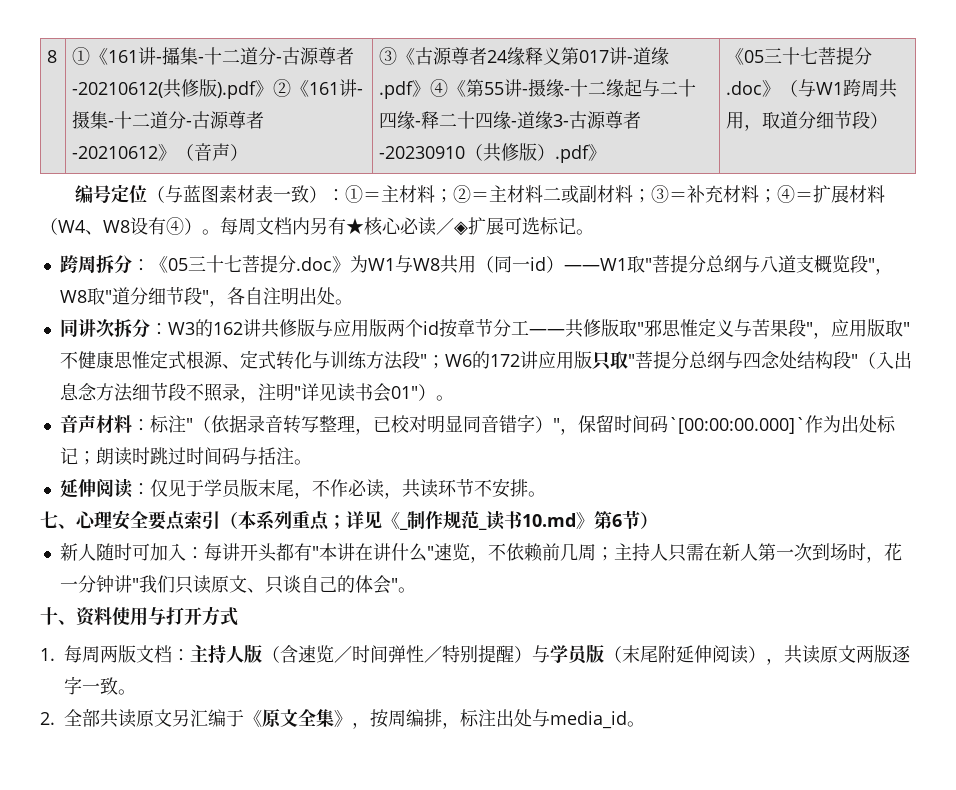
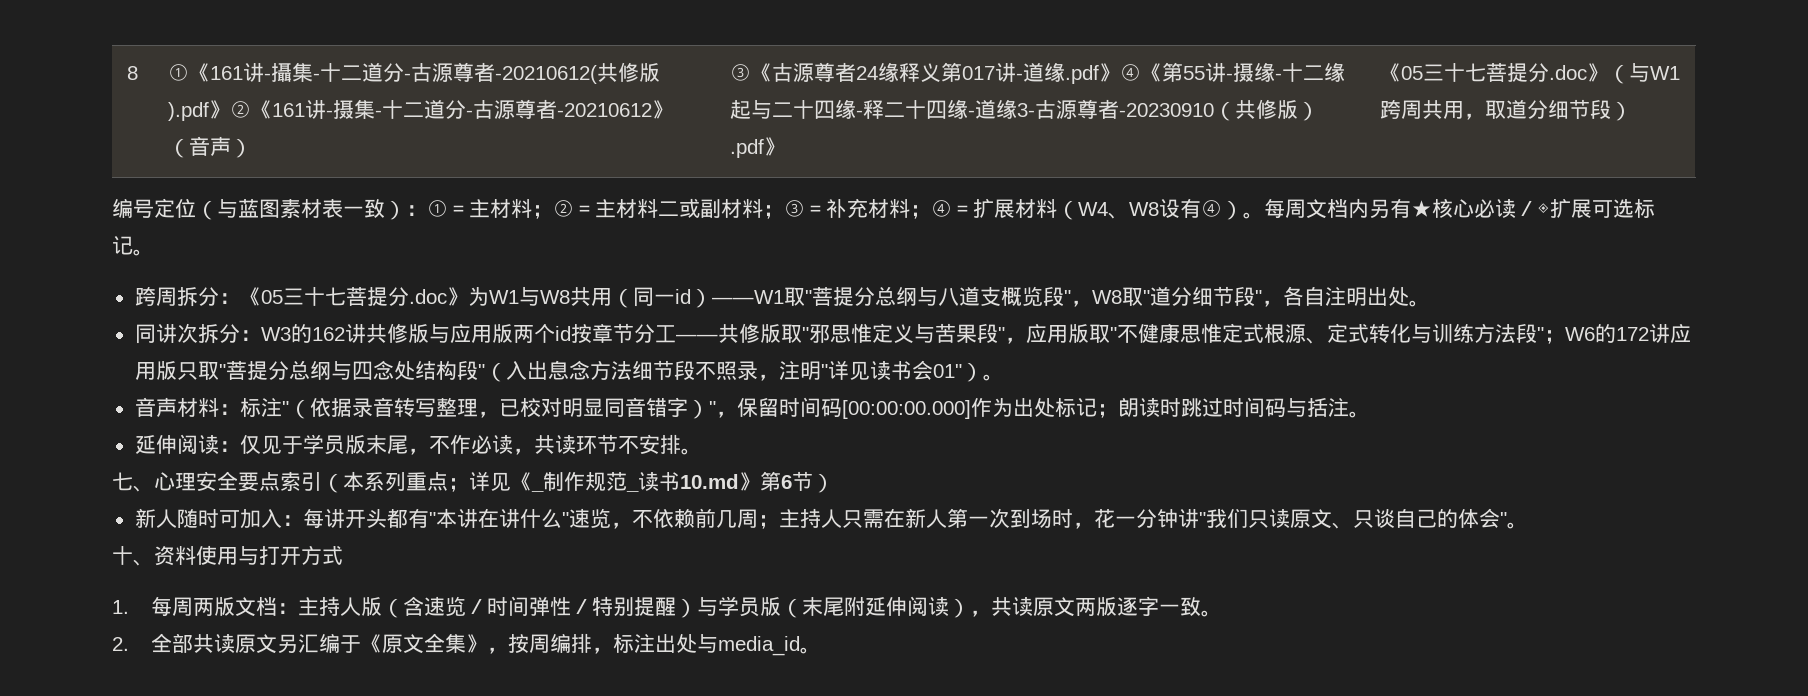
- 音声材料：标注"（依据录音转写整理，已校对明显同音错字）"，保留时间码`[00:00:00.000]`作为出处标记；朗读时跳过时间码与括注。
+ 音声材料：标注"（依据录音转写整理，已校对明显同音错字）"，保留时间码[00:00:00.000]作为出处标记；朗读时跳过时间码与括注。

